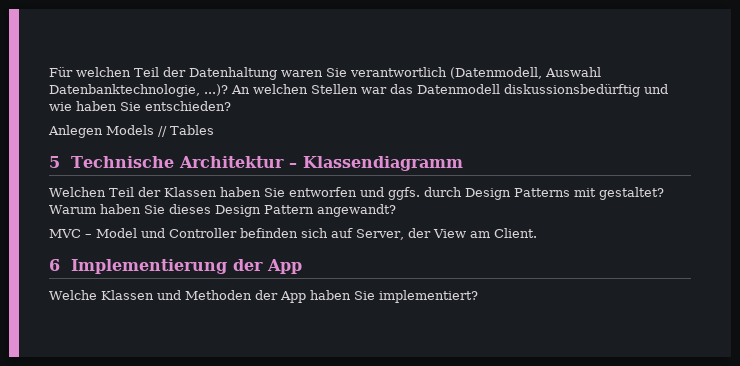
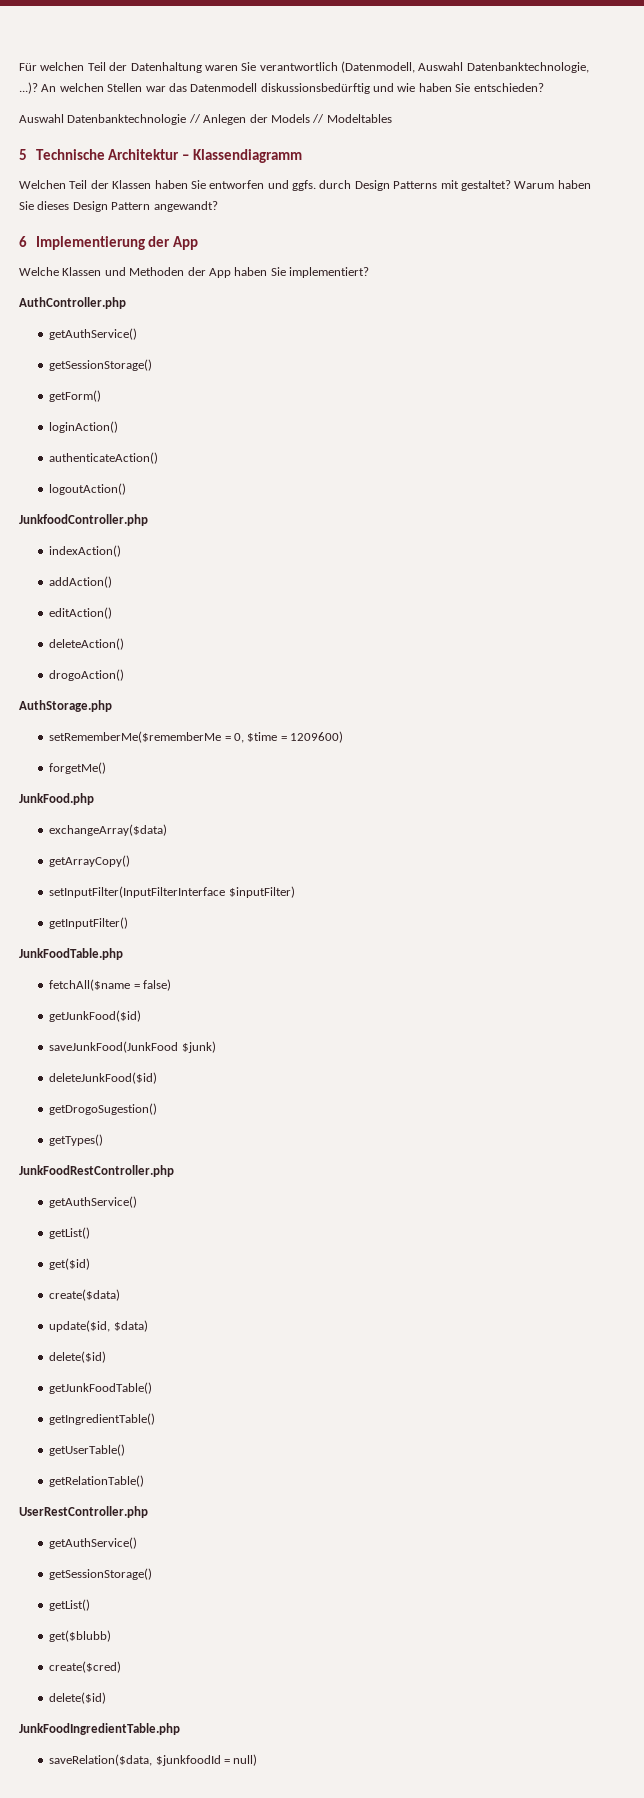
- Anlegen Models // Tables
+ Auswahl Datenbanktechnologie // Anlegen der Models // Modeltables
- MVC – Model und Controller befinden sich auf Server, der View am Client.
+ AuthController.php
+ getAuthService()
+ getSessionStorage()
+ getForm()
+ loginAction()
+ authenticateAction()
+ logoutAction()
+ JunkfoodController.php
+ indexAction()
+ addAction()
+ editAction()
+ deleteAction()
+ drogoAction()
+ AuthStorage.php
+ setRememberMe($rememberMe = 0, $time = 1209600)
+ forgetMe()
+ JunkFood.php
+ exchangeArray($data)
+ getArrayCopy()
+ setInputFilter(InputFilterInterface $inputFilter)
+ getInputFilter()
+ JunkFoodTable.php
+ fetchAll($name = false)
+ getJunkFood($id)
+ saveJunkFood(JunkFood $junk)
+ deleteJunkFood($id)
+ getDrogoSugestion()
+ getTypes()
+ JunkFoodRestController.php
+ getAuthService()
+ getList()
+ get($id)
+ create($data)
+ update($id, $data)
+ delete($id)
+ getJunkFoodTable()
+ getIngredientTable()
+ getUserTable()
+ getRelationTable()
+ UserRestController.php
+ getAuthService()
+ getSessionStorage()
+ getList()
+ get($blubb)
+ create($cred)
+ delete($id)
+ JunkFoodIngredientTable.php
+ saveRelation($data, $junkfoodId = null)

